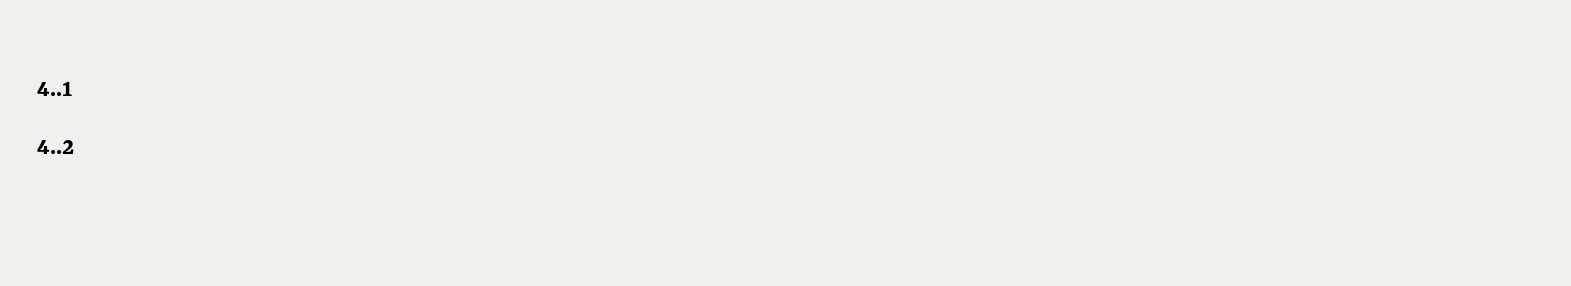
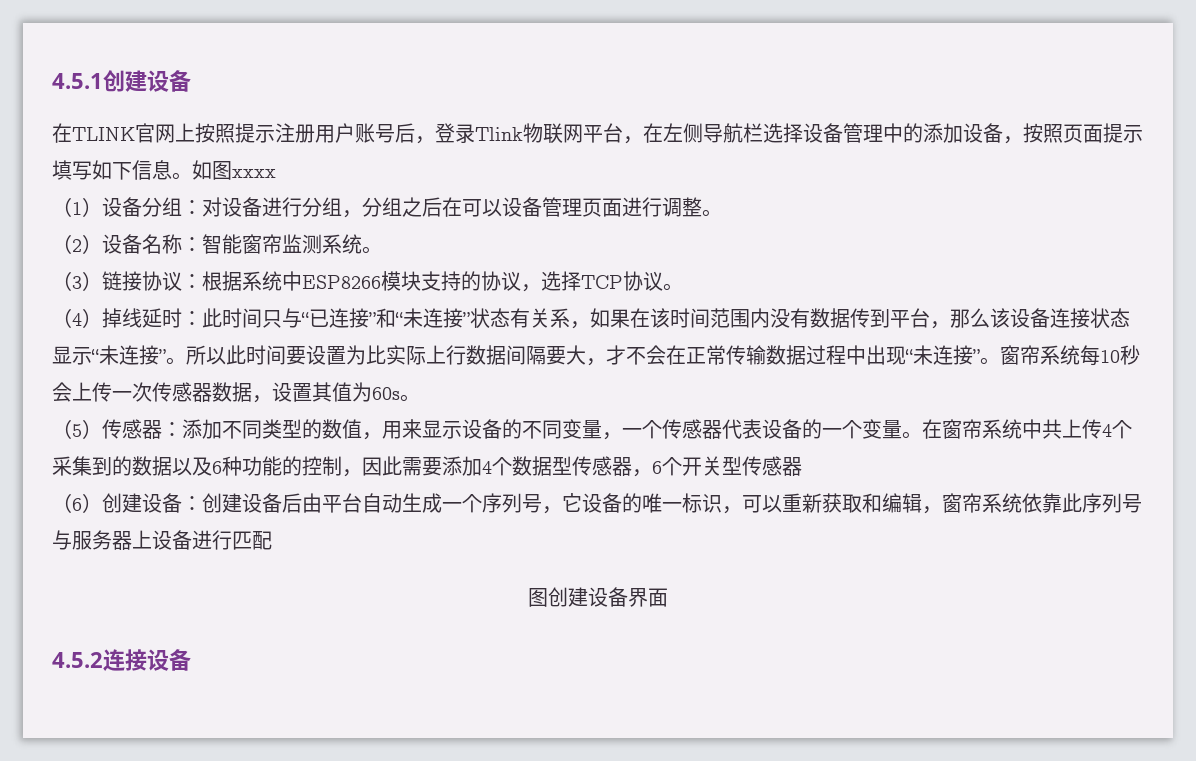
- 4..1
- 4..2
+ 4.5.1创建设备
+ 在TLINK官网上按照提示注册用户账号后，登录Tlink物联网平台，在左侧导航栏选择设备管理中的添加设备，按照页面提示填写如下信息。如图xxxx
+ （1）设备分组：对设备进行分组，分组之后在可以设备管理页面进行调整。
+ （2）设备名称：智能窗帘监测系统。
+ （3）链接协议：根据系统中ESP8266模块支持的协议，选择TCP协议。
+ （4）掉线延时：此时间只与“已连接”和“未连接”状态有关系，如果在该时间范围内没有数据传到平台，那么该设备连接状态显示“未连接”。所以此时间要设置为比实际上行数据间隔要大，才不会在正常传输数据过程中出现“未连接”。窗帘系统每10秒会上传一次传感器数据，设置其值为60s。
+ （5）传感器：添加不同类型的数值，用来显示设备的不同变量，一个传感器代表设备的一个变量。在窗帘系统中共上传4个采集到的数据以及6种功能的控制，因此需要添加4个数据型传感器，6个开关型传感器
+ （6）创建设备：创建设备后由平台自动生成一个序列号，它设备的唯一标识，可以重新获取和编辑，窗帘系统依靠此序列号与服务器上设备进行匹配
+ 图创建设备界面
+ 4.5.2连接设备

